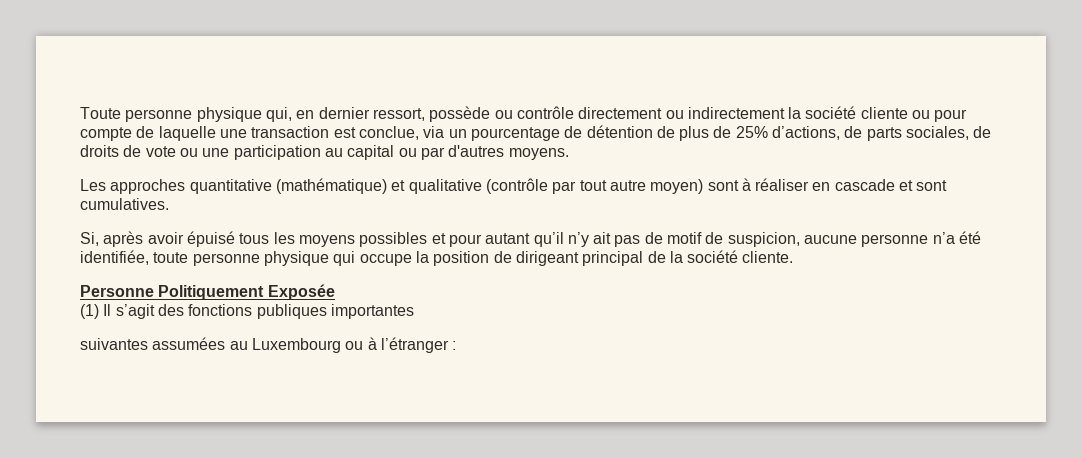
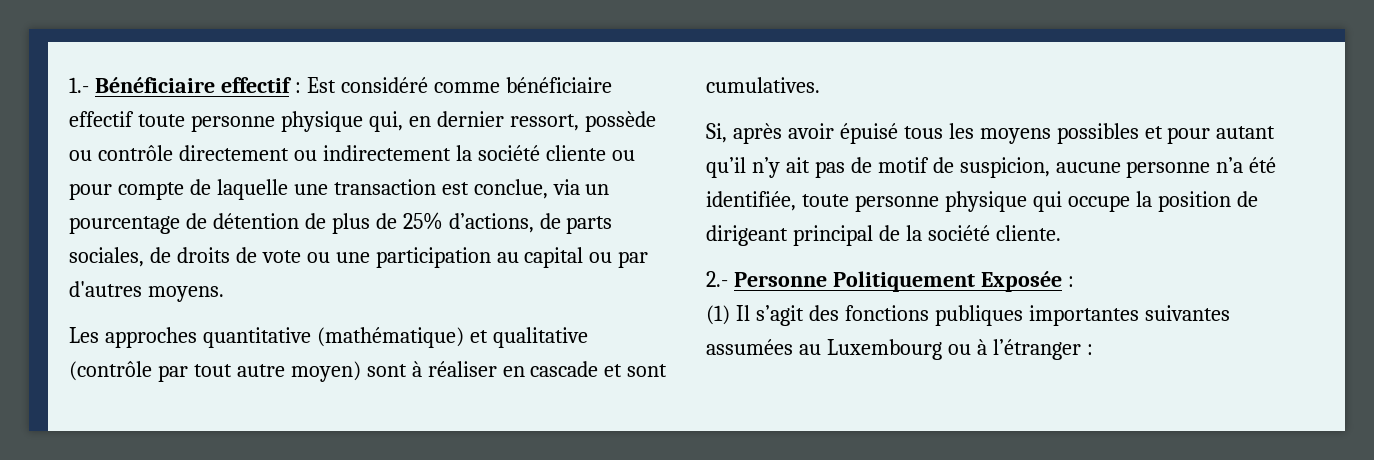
- Toute personne physique qui, en dernier ressort, possède ou contrôle directement ou indirectement la société cliente ou pour compte de laquelle une transaction est conclue, via un pourcentage de détention de plus de 25% d’actions, de parts sociales, de droits de vote ou une participation au capital ou par d'autres moyens.
+ 1.- Bénéficiaire effectif : Est considéré comme bénéficiaire effectif toute personne physique qui, en dernier ressort, possède ou contrôle directement ou indirectement la société cliente ou pour compte de laquelle une transaction est conclue, via un pourcentage de détention de plus de 25% d’actions, de parts sociales, de droits de vote ou une participation au capital ou par d'autres moyens.
- Personne Politiquement Exposée
+ 2.- Personne Politiquement Exposée :
- (1) Il s’agit des fonctions publiques importantes
- suivantes assumées au Luxembourg ou à l’étranger :
+ (1) Il s’agit des fonctions publiques importantes suivantes assumées au Luxembourg ou à l’étranger :

